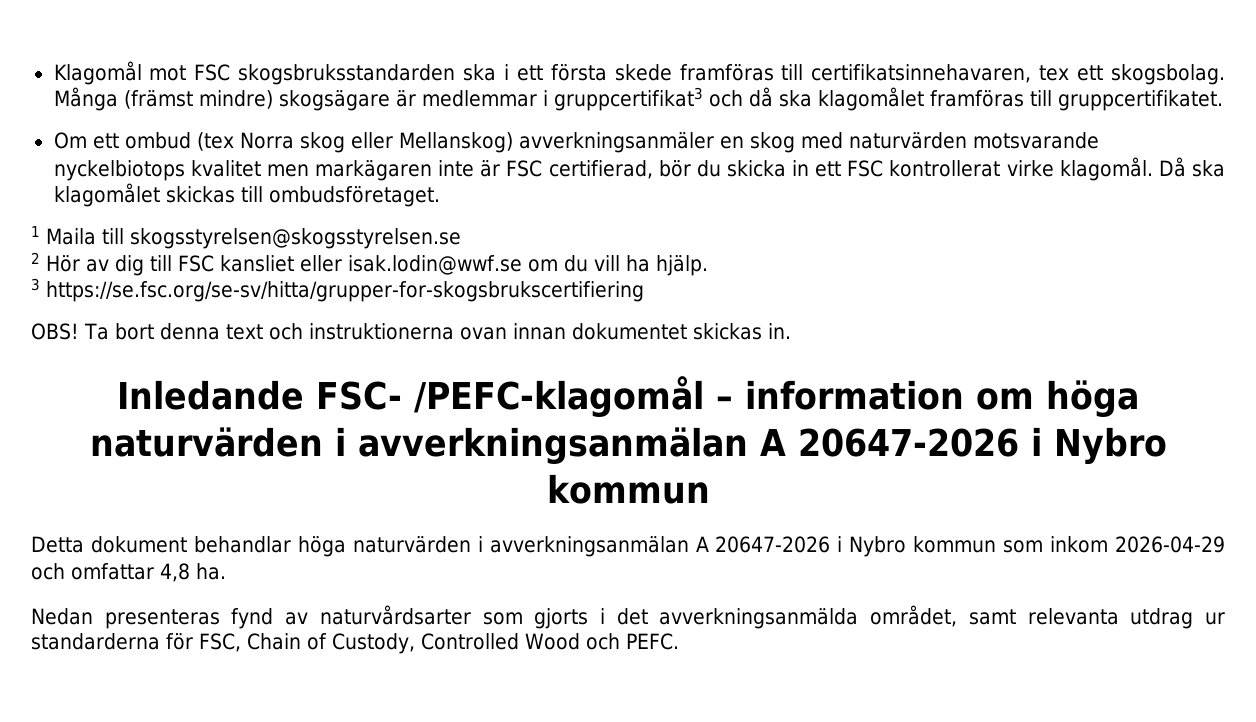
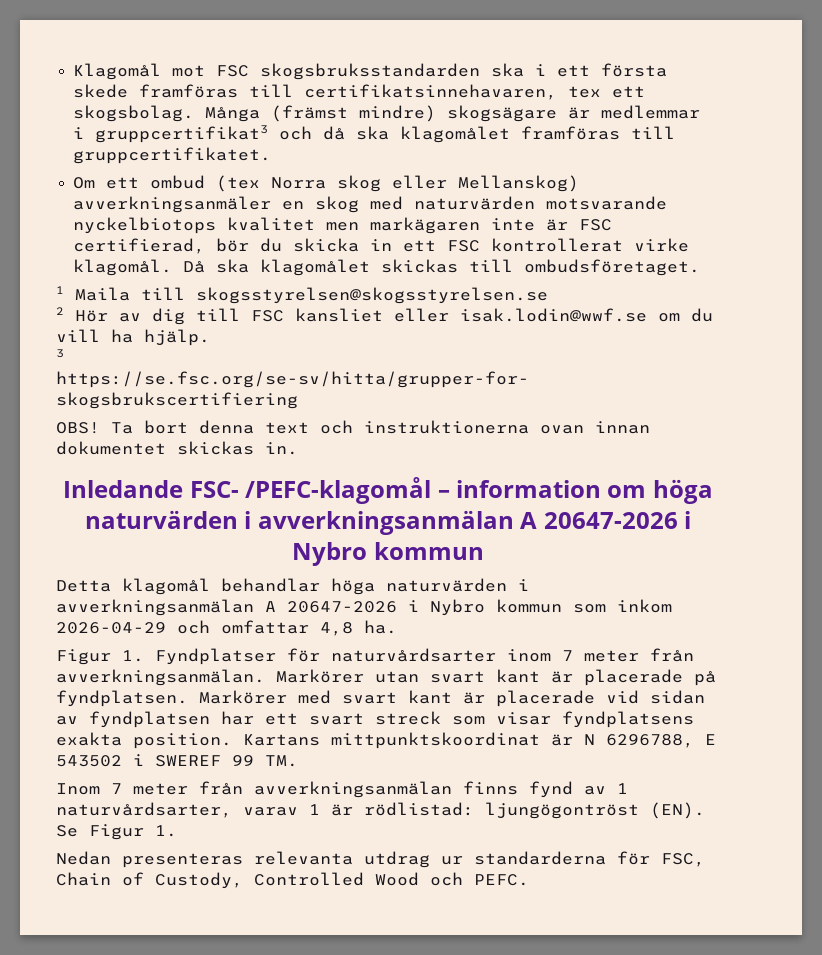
- Detta dokument behandlar höga naturvärden i avverkningsanmälan A 20647-2026 i Nybro kommun som inkom 2026-04-29 och omfattar 4,8 ha.
+ Detta klagomål behandlar höga naturvärden i avverkningsanmälan A 20647-2026 i Nybro kommun som inkom 2026-04-29 och omfattar 4,8 ha.
- Nedan presenteras fynd av naturvårdsarter som gjorts i det avverkningsanmälda området, samt relevanta utdrag ur standarderna för FSC, Chain of Custody, Controlled Wood och PEFC.
+ Figur 1. Fyndplatser för naturvårdsarter inom 7 meter från avverkningsanmälan. Markörer utan svart kant är placerade på fyndplatsen. Markörer med svart kant är placerade vid sidan av fyndplatsen har ett svart streck som visar fyndplatsens exakta position. Kartans mittpunktskoordinat är N 6296788, E 543502 i SWEREF 99 TM.
+ Inom 7 meter från avverkningsanmälan finns fynd av 1 naturvårdsarter, varav 1 är rödlistad: ljungögontröst (EN). Se Figur 1.
+ Nedan presenteras relevanta utdrag ur standarderna för FSC, Chain of Custody, Controlled Wood och PEFC.

